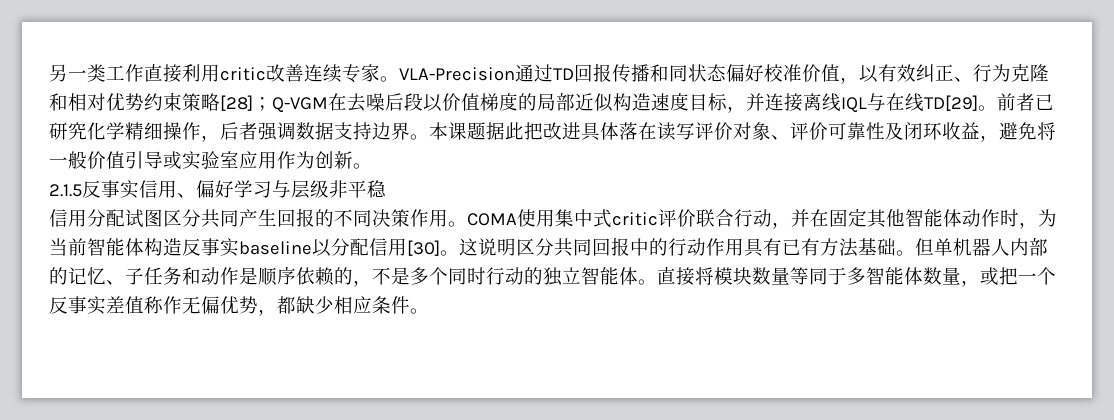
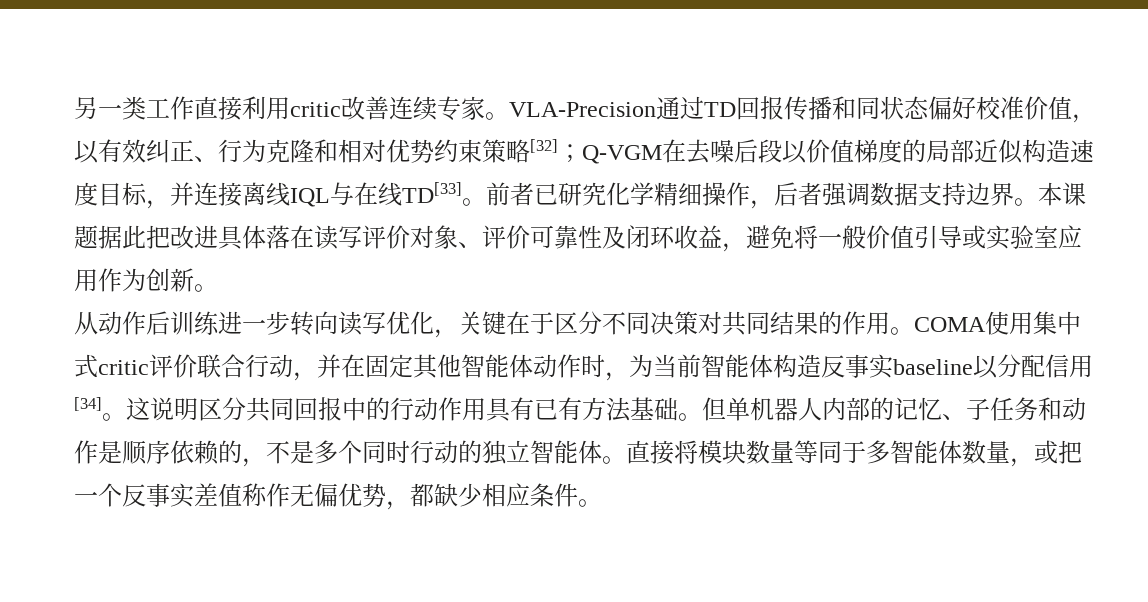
- VLA-Precision通过TD回报传播和同状态偏好校准价值，以有效纠正、行为克隆和相对优势约束策略[28]；Q-VGM在去噪后段以价值梯度的局部近似构造速度目标，并连接离线IQL与在线TD[29]。
+ VLA-Precision通过TD回报传播和同状态偏好校准价值，以有效纠正、行为克隆和相对优势约束策略[32]；Q-VGM在去噪后段以价值梯度的局部近似构造速度目标，并连接离线IQL与在线TD[33]。
- 2.1.5反事实信用、偏好学习与层级非平稳
- 信用分配试图区分共同产生回报的不同决策作用。
+ 从动作后训练进一步转向读写优化，关键在于区分不同决策对共同结果的作用。
- COMA使用集中式critic评价联合行动，并在固定其他智能体动作时，为当前智能体构造反事实baseline以分配信用[30]。
+ COMA使用集中式critic评价联合行动，并在固定其他智能体动作时，为当前智能体构造反事实baseline以分配信用[34]。

